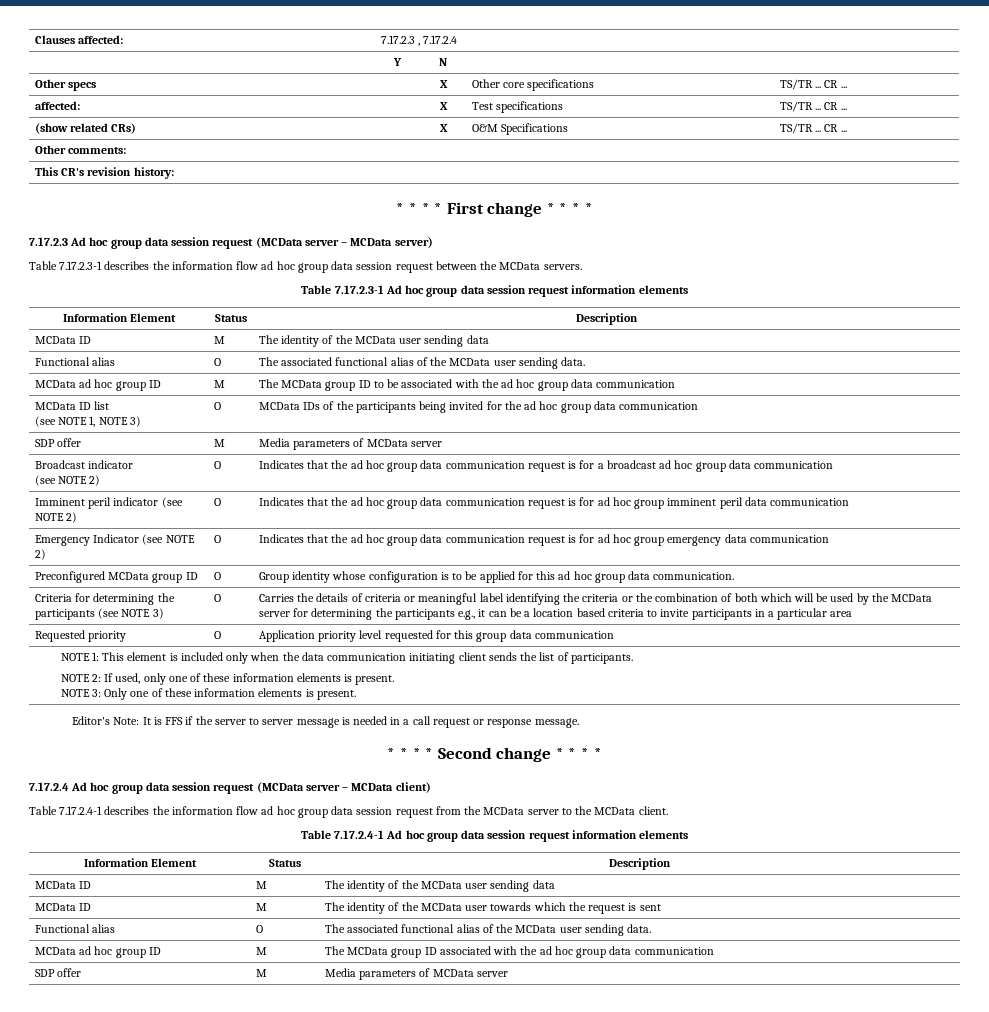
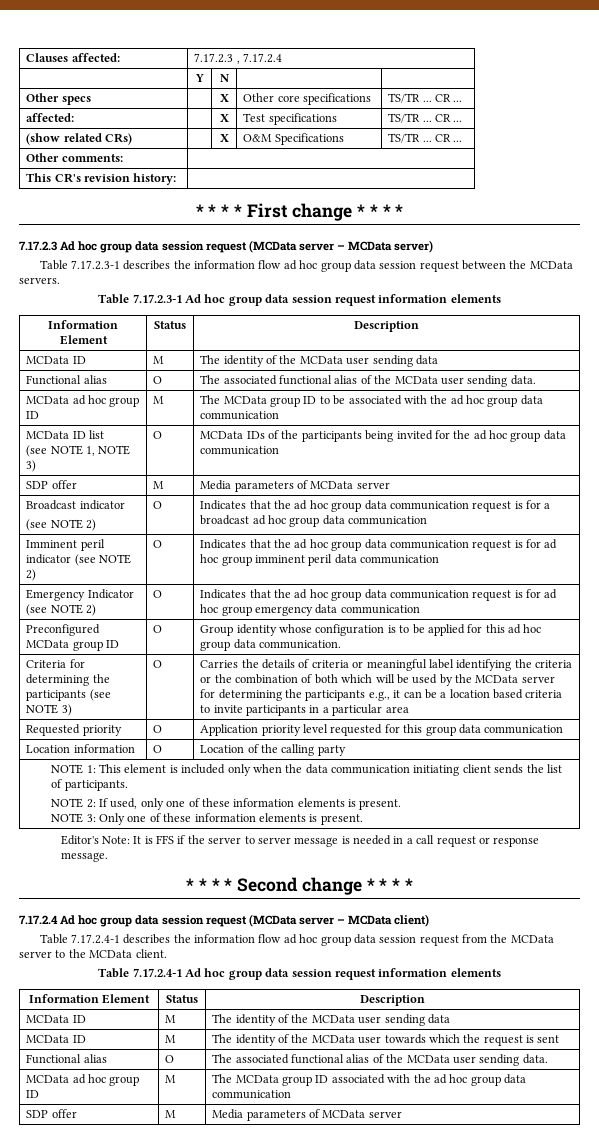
+ Location information | O | Location of the calling party

